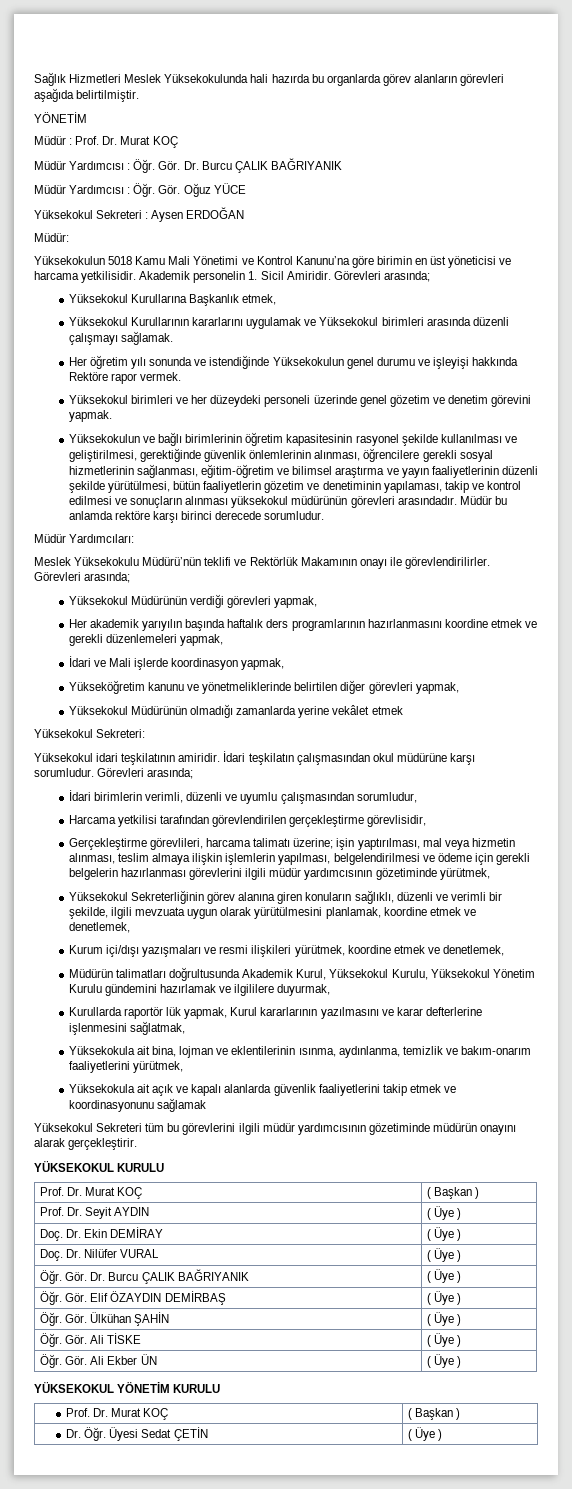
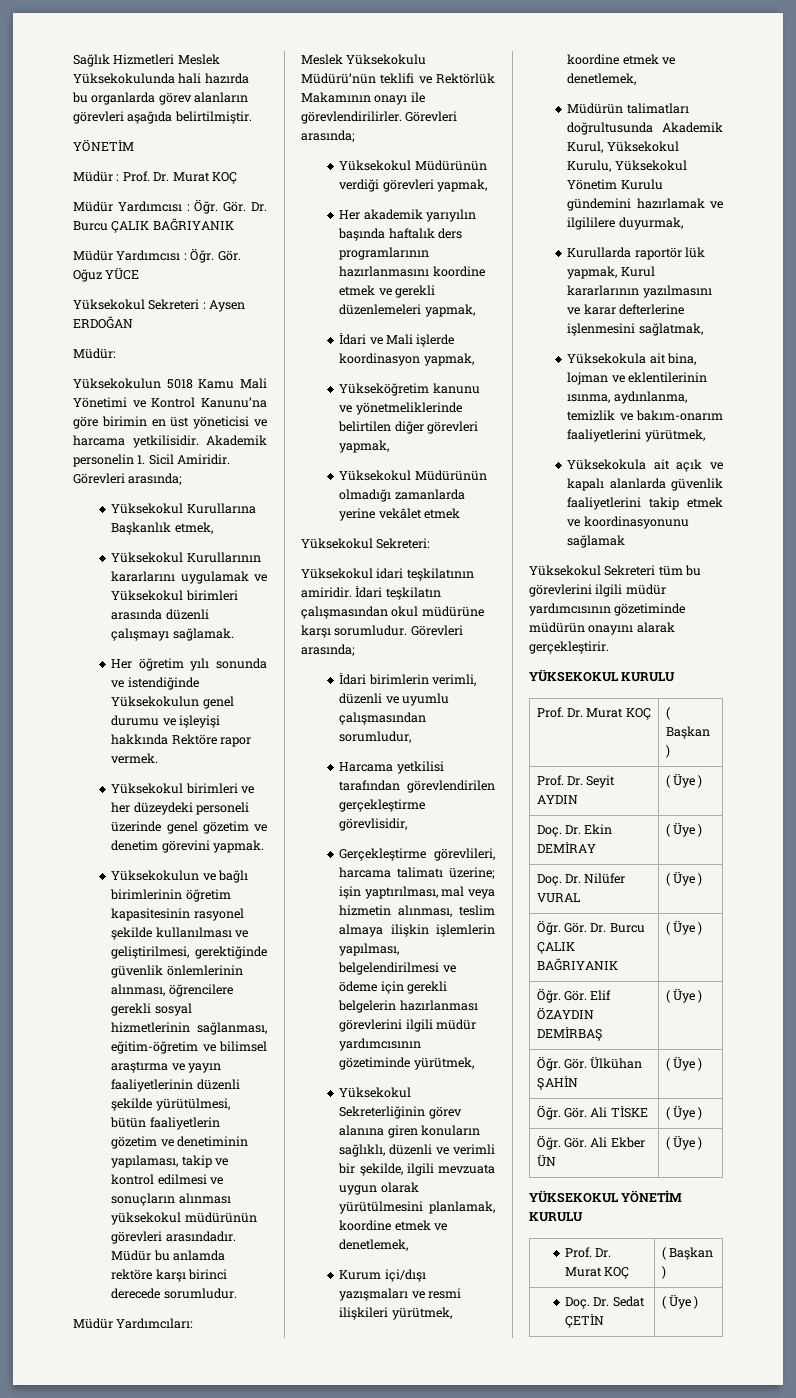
- Dr. Öğr. Üyesi Sedat ÇETİN | ( Üye )
+ Doç. Dr. Sedat ÇETİN | ( Üye )

